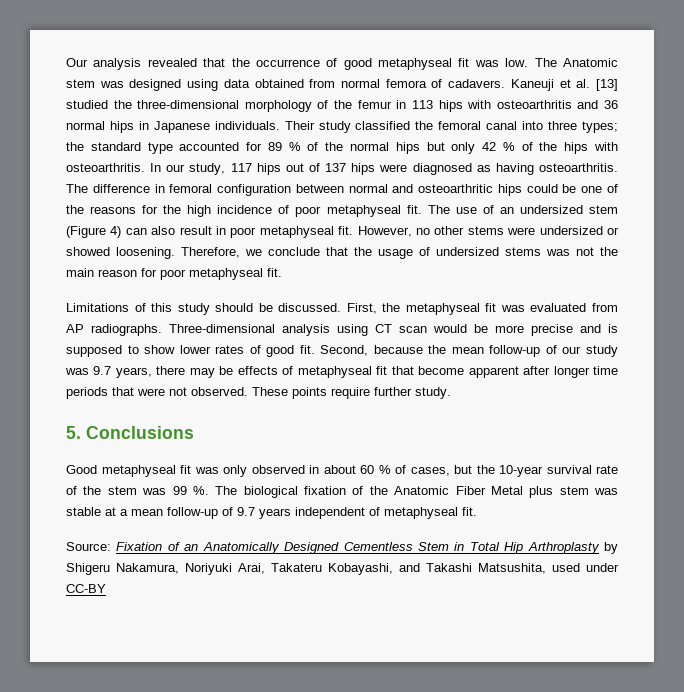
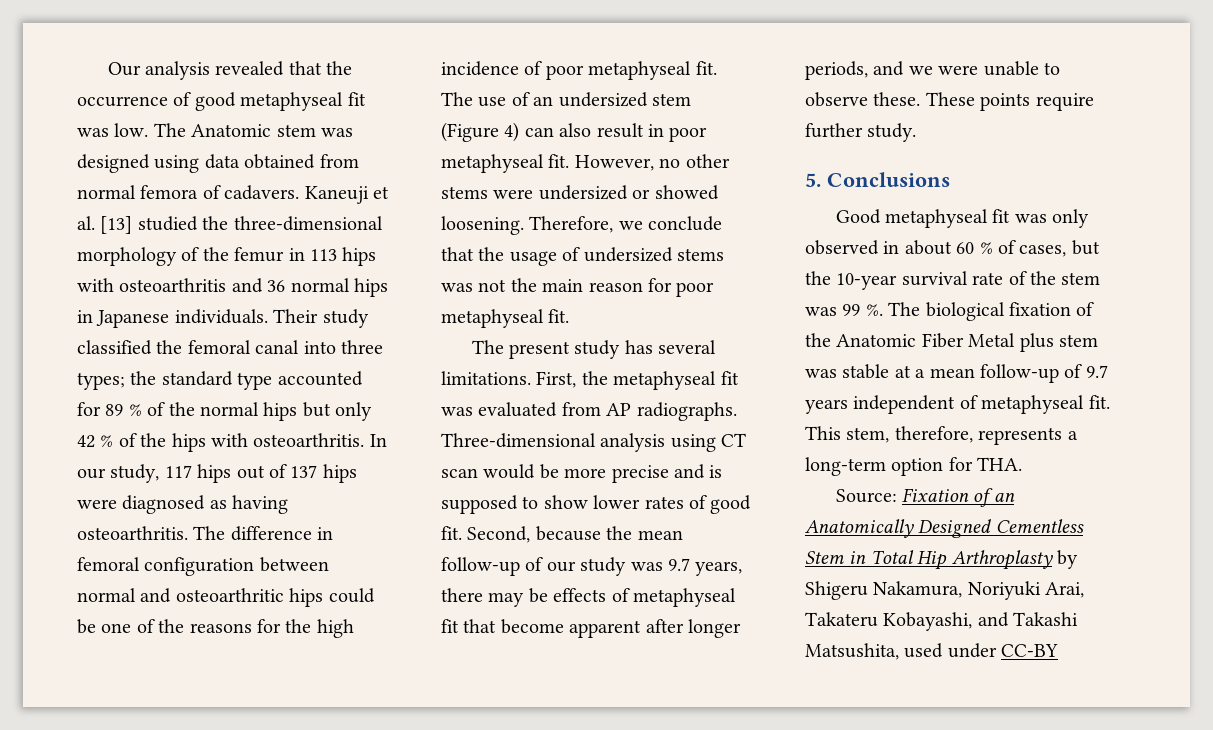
- Limitations of this study should be discussed.
+ The present study has several limitations.
- Second, because the mean follow-up of our study was 9.7 years, there may be effects of metaphyseal fit that become apparent after longer time periods that were not observed.
+ Second, because the mean follow-up of our study was 9.7 years, there may be effects of metaphyseal fit that become apparent after longer periods, and we were unable to observe these.
+ This stem, therefore, represents a long-term option for THA.

